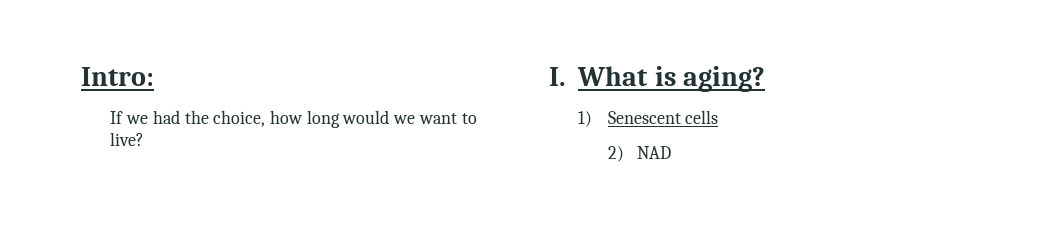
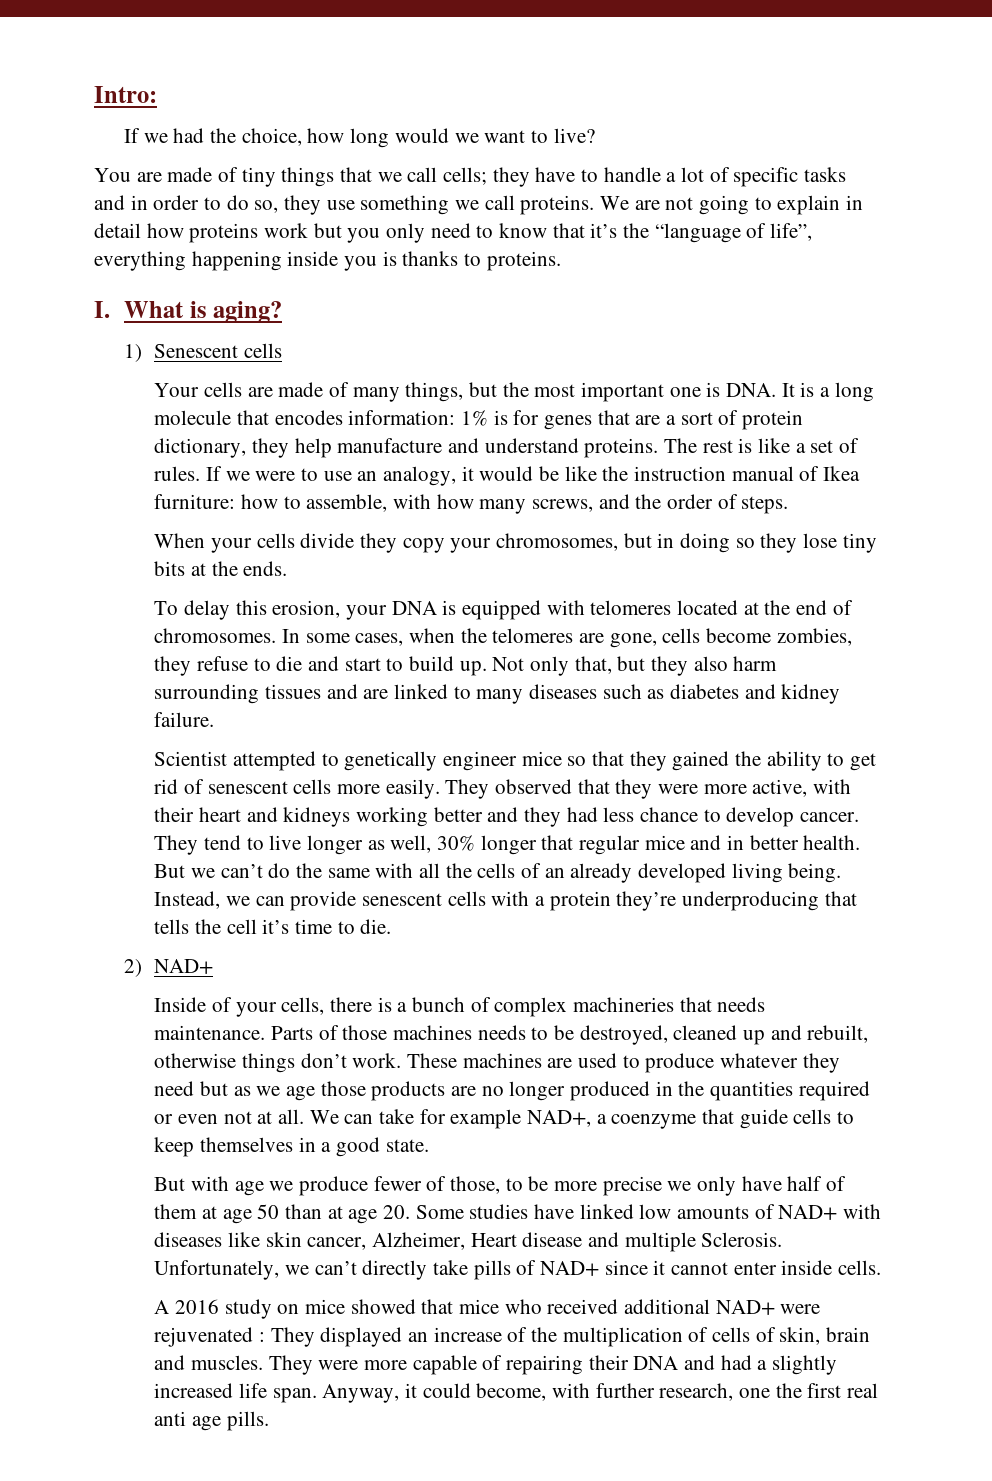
+ You are made of tiny things that we call cells; they have to handle a lot of specific tasks and in order to do so, they use something we call proteins. We are not going to explain in detail how proteins work but you only need to know that it’s the “language of life”, everything happening inside you is thanks to proteins.
- 2) NAD
+ Your cells are made of many things, but the most important one is DNA. It is a long molecule that encodes information: 1% is for genes that are a sort of protein dictionary, they help manufacture and understand proteins. The rest is like a set of rules. If we were to use an analogy, it would be like the instruction manual of Ikea furniture: how to assemble, with how many screws, and the order of steps.
+ When your cells divide they copy your chromosomes, but in doing so they lose tiny bits at the ends.
+ To delay this erosion, your DNA is equipped with telomeres located at the end of chromosomes. In some cases, when the telomeres are gone, cells become zombies, they refuse to die and start to build up. Not only that, but they also harm surrounding tissues and are linked to many diseases such as diabetes and kidney failure.
+ Scientist attempted to genetically engineer mice so that they gained the ability to get rid of senescent cells more easily. They observed that they were more active, with their heart and kidneys working better and they had less chance to develop cancer. They tend to live longer as well, 30% longer that regular mice and in better health. But we can’t do the same with all the cells of an already developed living being. Instead, we can provide senescent cells with a protein they’re underproducing that tells the cell it’s time to die.
+ 2) NAD+
+ Inside of your cells, there is a bunch of complex machineries that needs maintenance. Parts of those machines needs to be destroyed, cleaned up and rebuilt, otherwise things don’t work. These machines are used to produce whatever they need but as we age those products are no longer produced in the quantities required or even not at all. We can take for example NAD+, a coenzyme that guide cells to keep themselves in a good state.
+ But with age we produce fewer of those, to be more precise we only have half of them at age 50 than at age 20. Some studies have linked low amounts of NAD+ with diseases like skin cancer, Alzheimer, Heart disease and multiple Sclerosis. Unfortunately, we can’t directly take pills of NAD+ since it cannot enter inside cells.
+ A 2016 study on mice showed that mice who received additional NAD+ were rejuvenated : They displayed an increase of the multiplication of cells of skin, brain and muscles. They were more capable of repairing their DNA and had a slightly increased life span. Anyway, it could become, with further research, one the first real anti age pills.

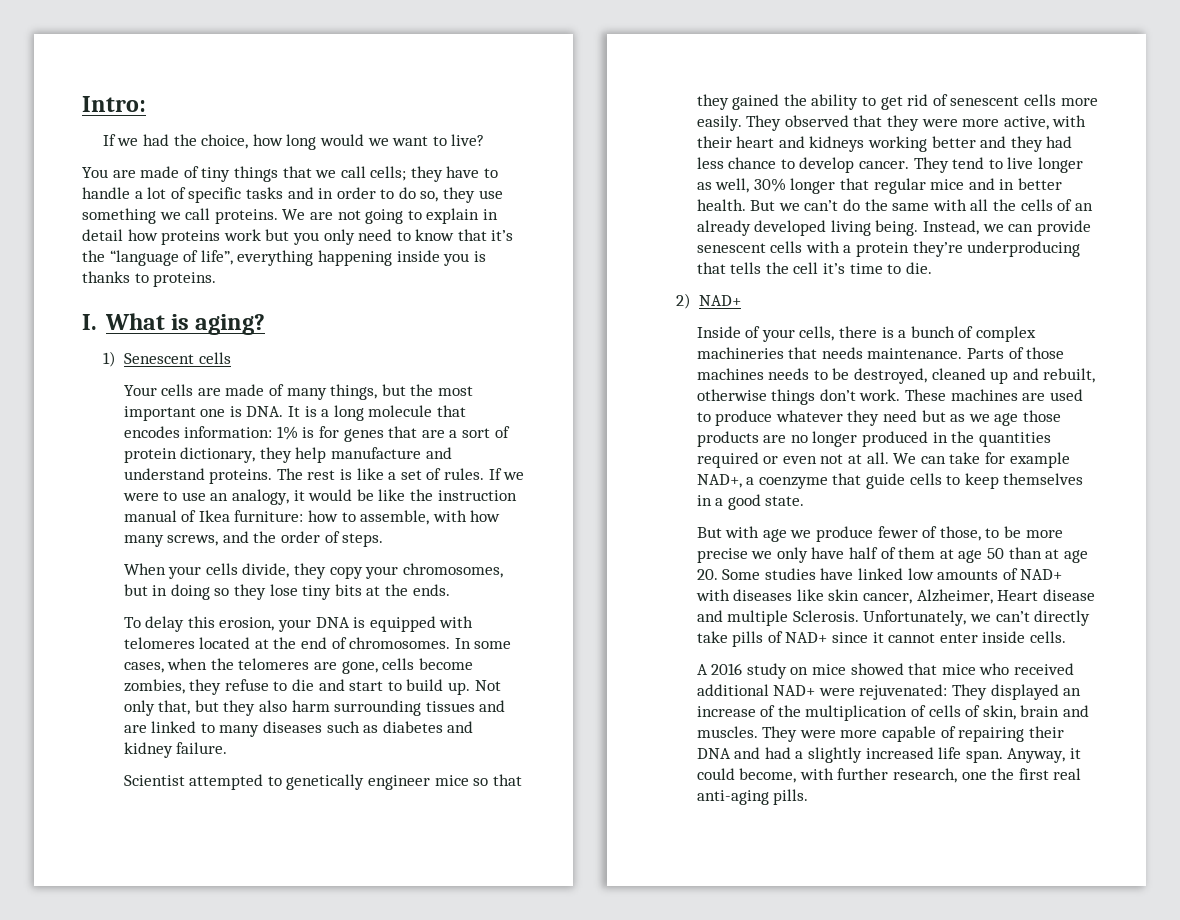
- When your cells divide they copy your chromosomes, but in doing so they lose tiny bits at the ends.
+ When your cells divide, they copy your chromosomes, but in doing so they lose tiny bits at the ends.
- A 2016 study on mice showed that mice who received additional NAD+ were rejuvenated : They displayed an increase of the multiplication of cells of skin, brain and muscles.
+ A 2016 study on mice showed that mice who received additional NAD+ were rejuvenated: They displayed an increase of the multiplication of cells of skin, brain and muscles.
- Anyway, it could become, with further research, one the first real anti age pills.
+ Anyway, it could become, with further research, one the first real anti-aging pills.

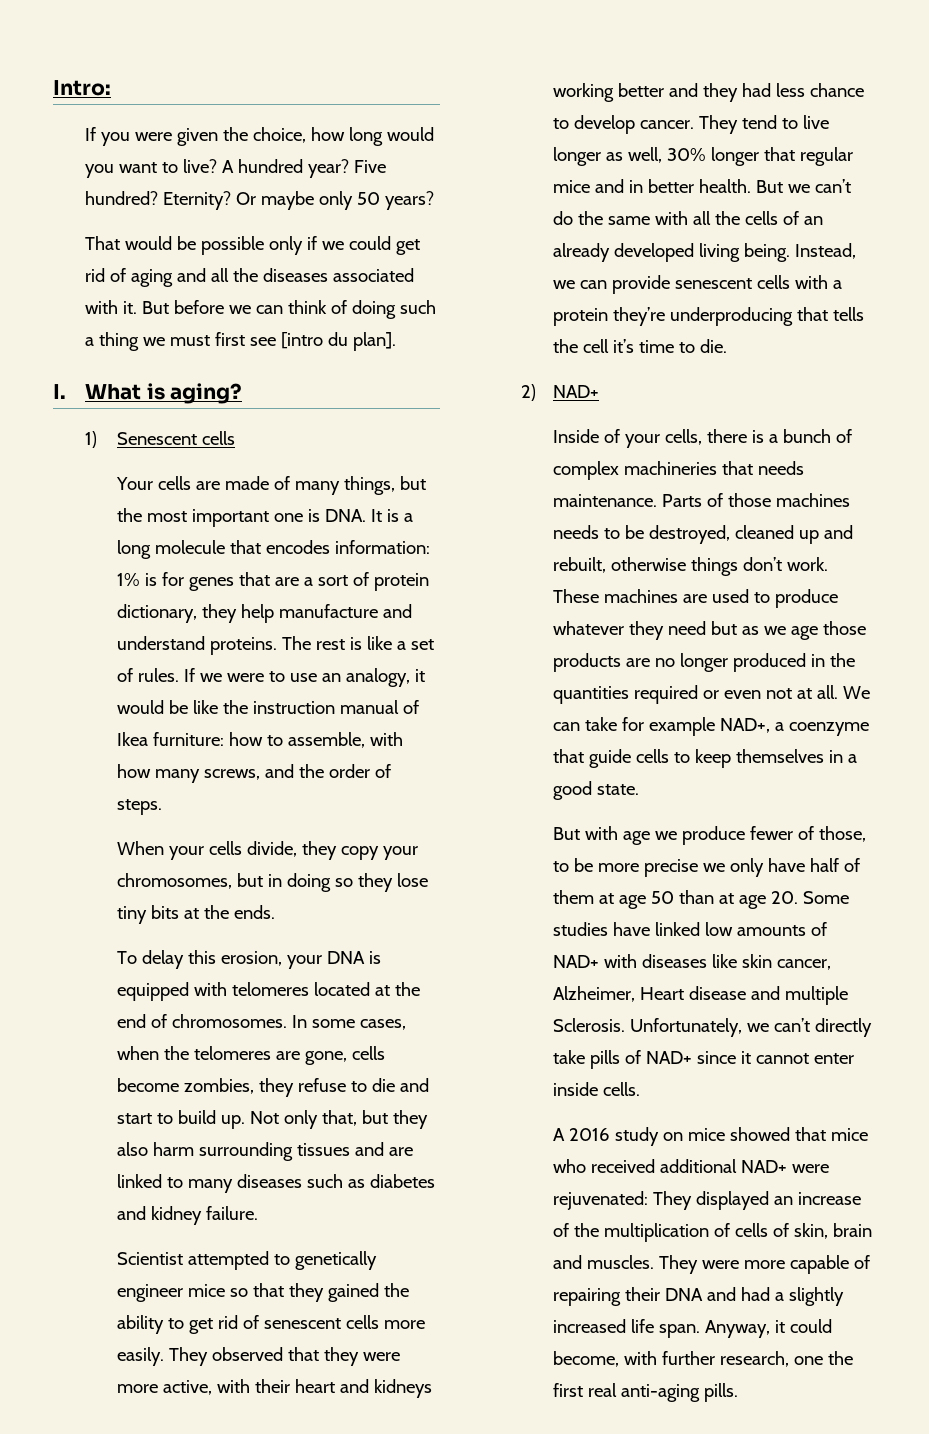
- If we had the choice, how long would we want to live?
- You are made of tiny things that we call cells; they have to handle a lot of specific tasks and in order to do so, they use something we call proteins. We are not going to explain in detail how proteins work but you only need to know that it’s the “language of life”, everything happening inside you is thanks to proteins.
+ If you were given the choice, how long would you want to live? A hundred year? Five hundred? Eternity? Or maybe only 50 years?
+ That would be possible only if we could get rid of aging and all the diseases associated with it. But before we can think of doing such a thing we must first see [intro du plan].

